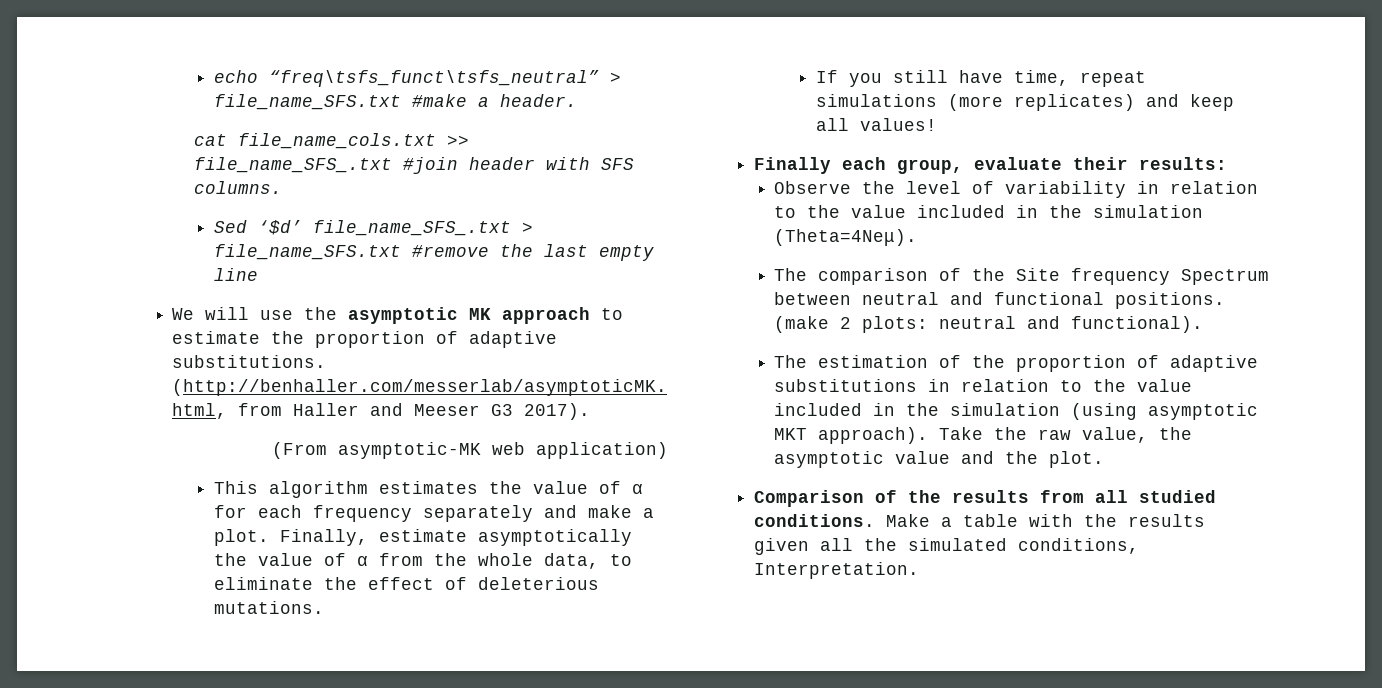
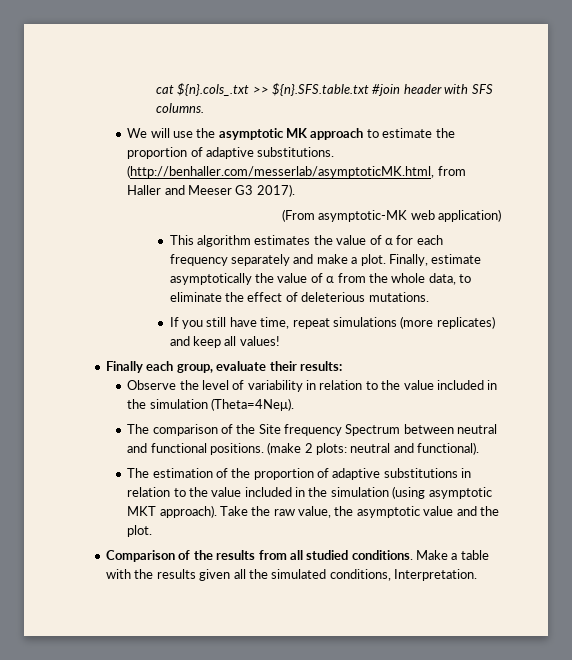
- echo “freq\tsfs_funct\tsfs_neutral” > file_name_SFS.txt #make a header.
- cat file_name_cols.txt >> file_name_SFS_.txt #join header with SFS columns.
+ cat ${n}.cols_.txt >> ${n}.SFS.table.txt #join header with SFS columns.
- Sed ‘$d’ file_name_SFS_.txt > file_name_SFS.txt #remove the last empty line

